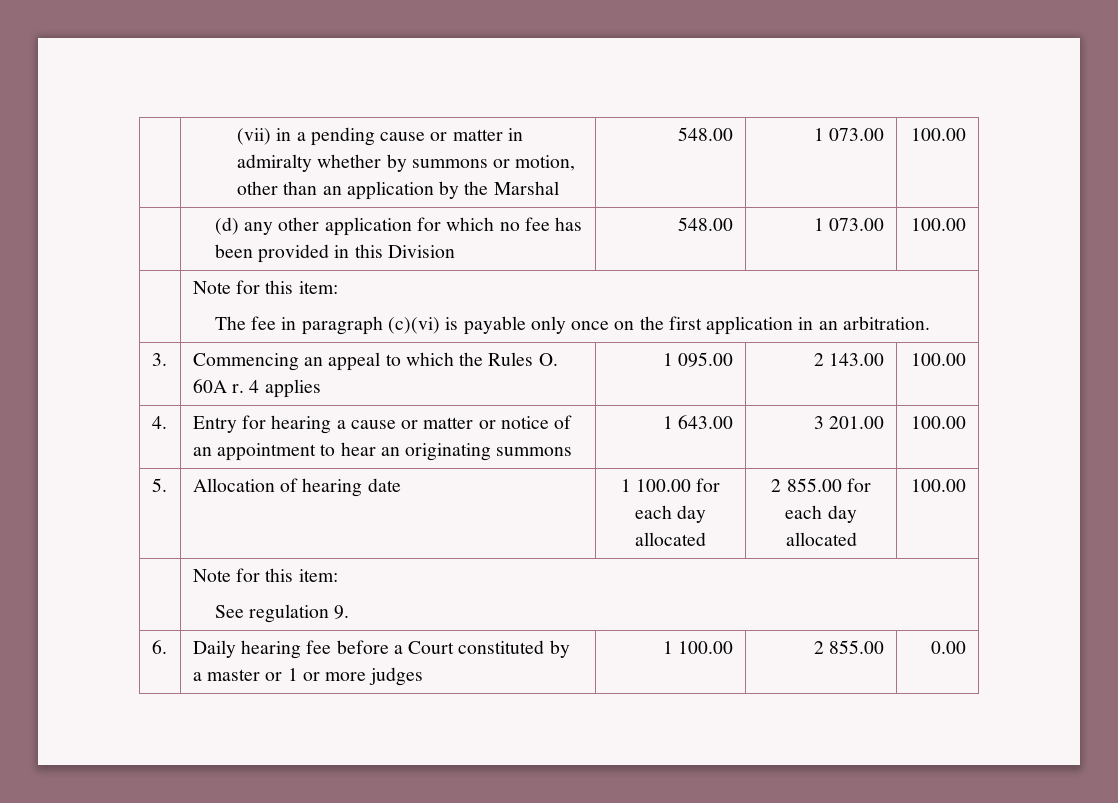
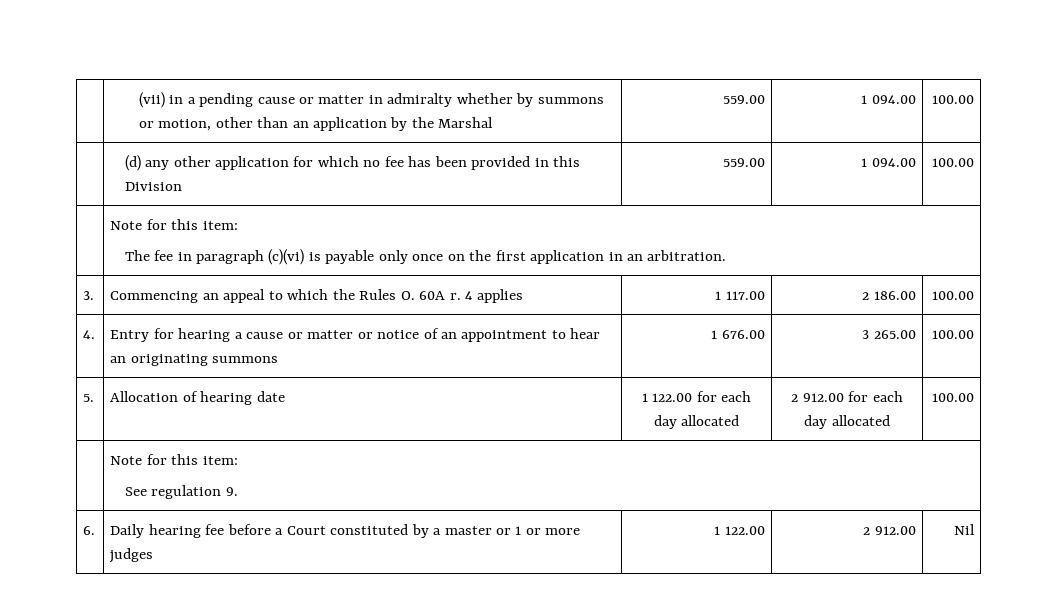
- | (vii) in a pending cause or matter in admiralty whether by summons or motion, other than an application by the Marshal | 548.00 | 1 073.00 | 100.00
+ | (vii) in a pending cause or matter in admiralty whether by summons or motion, other than an application by the Marshal | 559.00 | 1 094.00 | 100.00
- | (d) any other application for which no fee has been provided in this Division | 548.00 | 1 073.00 | 100.00
+ | (d) any other application for which no fee has been provided in this Division | 559.00 | 1 094.00 | 100.00
- 3. | Commencing an appeal to which the Rules O. 60A r. 4 applies | 1 095.00 | 2 143.00 | 100.00
+ 3. | Commencing an appeal to which the Rules O. 60A r. 4 applies | 1 117.00 | 2 186.00 | 100.00
- 4. | Entry for hearing a cause or matter or notice of an appointment to hear an originating summons | 1 643.00 | 3 201.00 | 100.00
+ 4. | Entry for hearing a cause or matter or notice of an appointment to hear an originating summons | 1 676.00 | 3 265.00 | 100.00
- 5. | Allocation of hearing date | 1 100.00 for each day allocated | 2 855.00 for each day allocated | 100.00
+ 5. | Allocation of hearing date | 1 122.00 for each day allocated | 2 912.00 for each day allocated | 100.00
- 6. | Daily hearing fee before a Court constituted by a master or 1 or more judges | 1 100.00 | 2 855.00 | 0.00
+ 6. | Daily hearing fee before a Court constituted by a master or 1 or more judges | 1 122.00 | 2 912.00 | Nil

